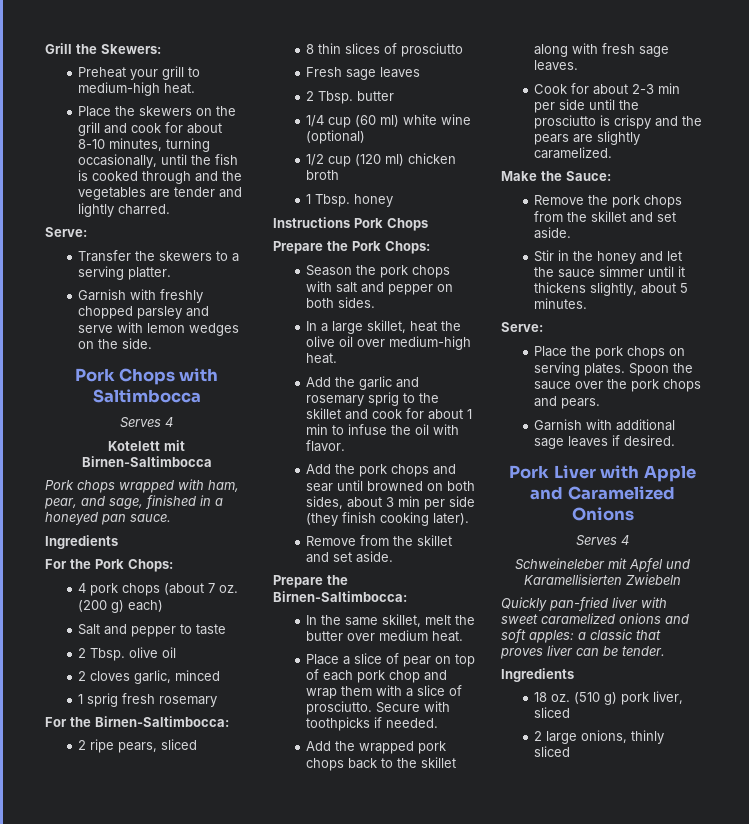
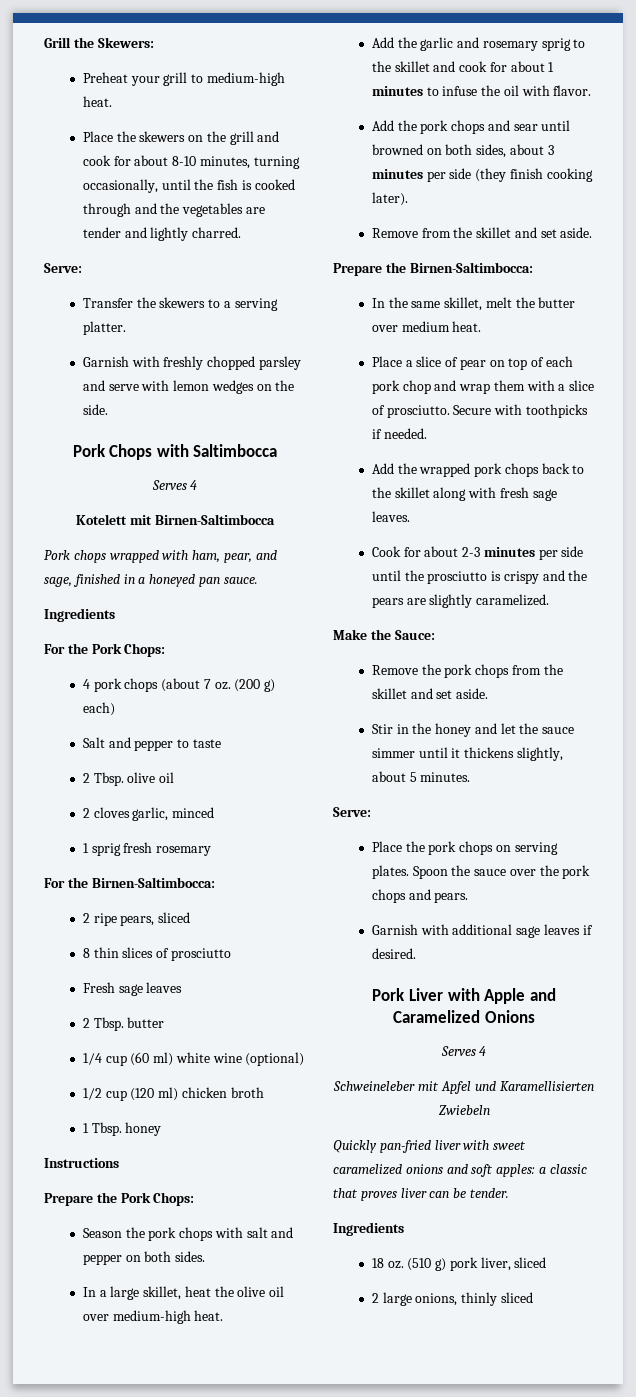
- Instructions Pork Chops
+ Instructions
- Add the garlic and rosemary sprig to the skillet and cook for about 1 min to infuse the oil with flavor.
+ Add the garlic and rosemary sprig to the skillet and cook for about 1 minutes to infuse the oil with flavor.
- Add the pork chops and sear until browned on both sides, about 3 min per side (they finish cooking later).
+ Add the pork chops and sear until browned on both sides, about 3 minutes per side (they finish cooking later).
- Cook for about 2-3 min per side until the prosciutto is crispy and the pears are slightly caramelized.
+ Cook for about 2-3 minutes per side until the prosciutto is crispy and the pears are slightly caramelized.

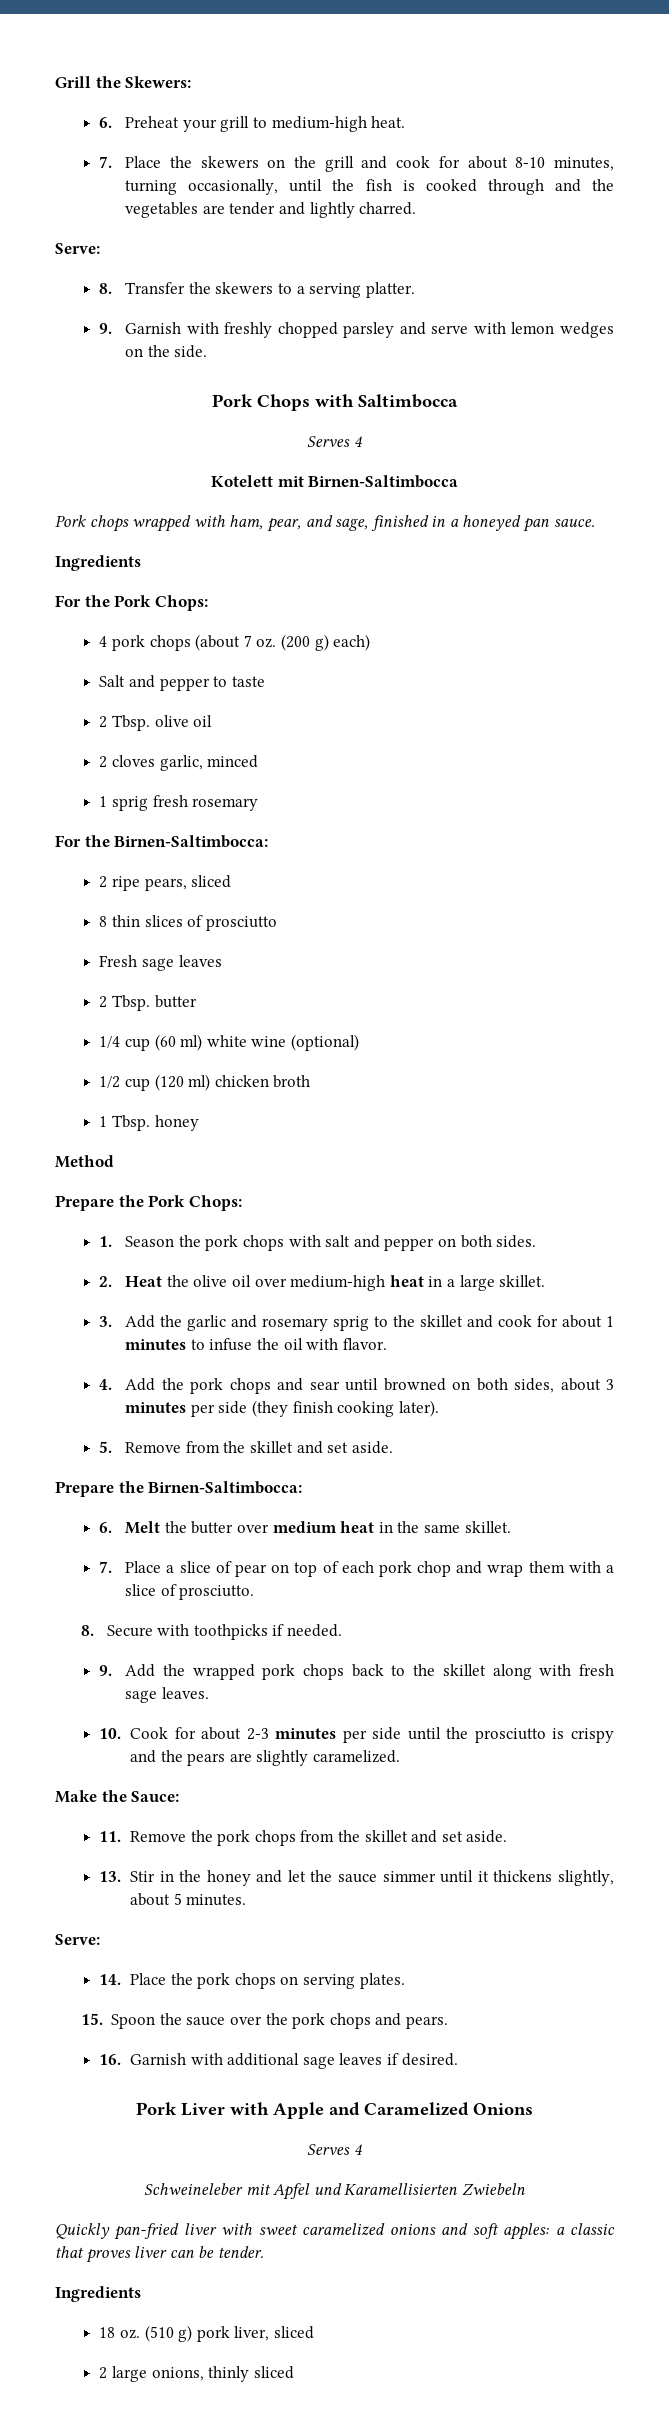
- Preheat your grill to medium-high heat.
+ 6. Preheat your grill to medium-high heat.
- Place the skewers on the grill and cook for about 8-10 minutes, turning occasionally, until the fish is cooked through and the vegetables are tender and lightly charred.
+ 7. Place the skewers on the grill and cook for about 8-10 minutes, turning occasionally, until the fish is cooked through and the vegetables are tender and lightly charred.
- Transfer the skewers to a serving platter.
+ 8. Transfer the skewers to a serving platter.
- Garnish with freshly chopped parsley and serve with lemon wedges on the side.
+ 9. Garnish with freshly chopped parsley and serve with lemon wedges on the side.
- Instructions
+ Method
- Season the pork chops with salt and pepper on both sides.
+ 1. Season the pork chops with salt and pepper on both sides.
- In a large skillet, heat the olive oil over medium-high heat.
- Add the garlic and rosemary sprig to the skillet and cook for about 1 minutes to infuse the oil with flavor.
+ 2. Heat the olive oil over medium-high heat in a large skillet.
+ 3. Add the garlic and rosemary sprig to the skillet and cook for about 1 minutes to infuse the oil with flavor.
- Add the pork chops and sear until browned on both sides, about 3 minutes per side (they finish cooking later).
+ 4. Add the pork chops and sear until browned on both sides, about 3 minutes per side (they finish cooking later).
- Remove from the skillet and set aside.
+ 5. Remove from the skillet and set aside.
- In the same skillet, melt the butter over medium heat.
- Place a slice of pear on top of each pork chop and wrap them with a slice of prosciutto. Secure with toothpicks if needed.
+ 6. Melt the butter over medium heat in the same skillet.
+ 7. Place a slice of pear on top of each pork chop and wrap them with a slice of prosciutto.
+ 8. Secure with toothpicks if needed.
- Add the wrapped pork chops back to the skillet along with fresh sage leaves.
+ 9. Add the wrapped pork chops back to the skillet along with fresh sage leaves.
- Cook for about 2-3 minutes per side until the prosciutto is crispy and the pears are slightly caramelized.
+ 10. Cook for about 2-3 minutes per side until the prosciutto is crispy and the pears are slightly caramelized.
- Remove the pork chops from the skillet and set aside.
+ 11. Remove the pork chops from the skillet and set aside.
- Stir in the honey and let the sauce simmer until it thickens slightly, about 5 minutes.
+ 13. Stir in the honey and let the sauce simmer until it thickens slightly, about 5 minutes.
- Place the pork chops on serving plates. Spoon the sauce over the pork chops and pears.
+ 14. Place the pork chops on serving plates.
+ 15. Spoon the sauce over the pork chops and pears.
- Garnish with additional sage leaves if desired.
+ 16. Garnish with additional sage leaves if desired.

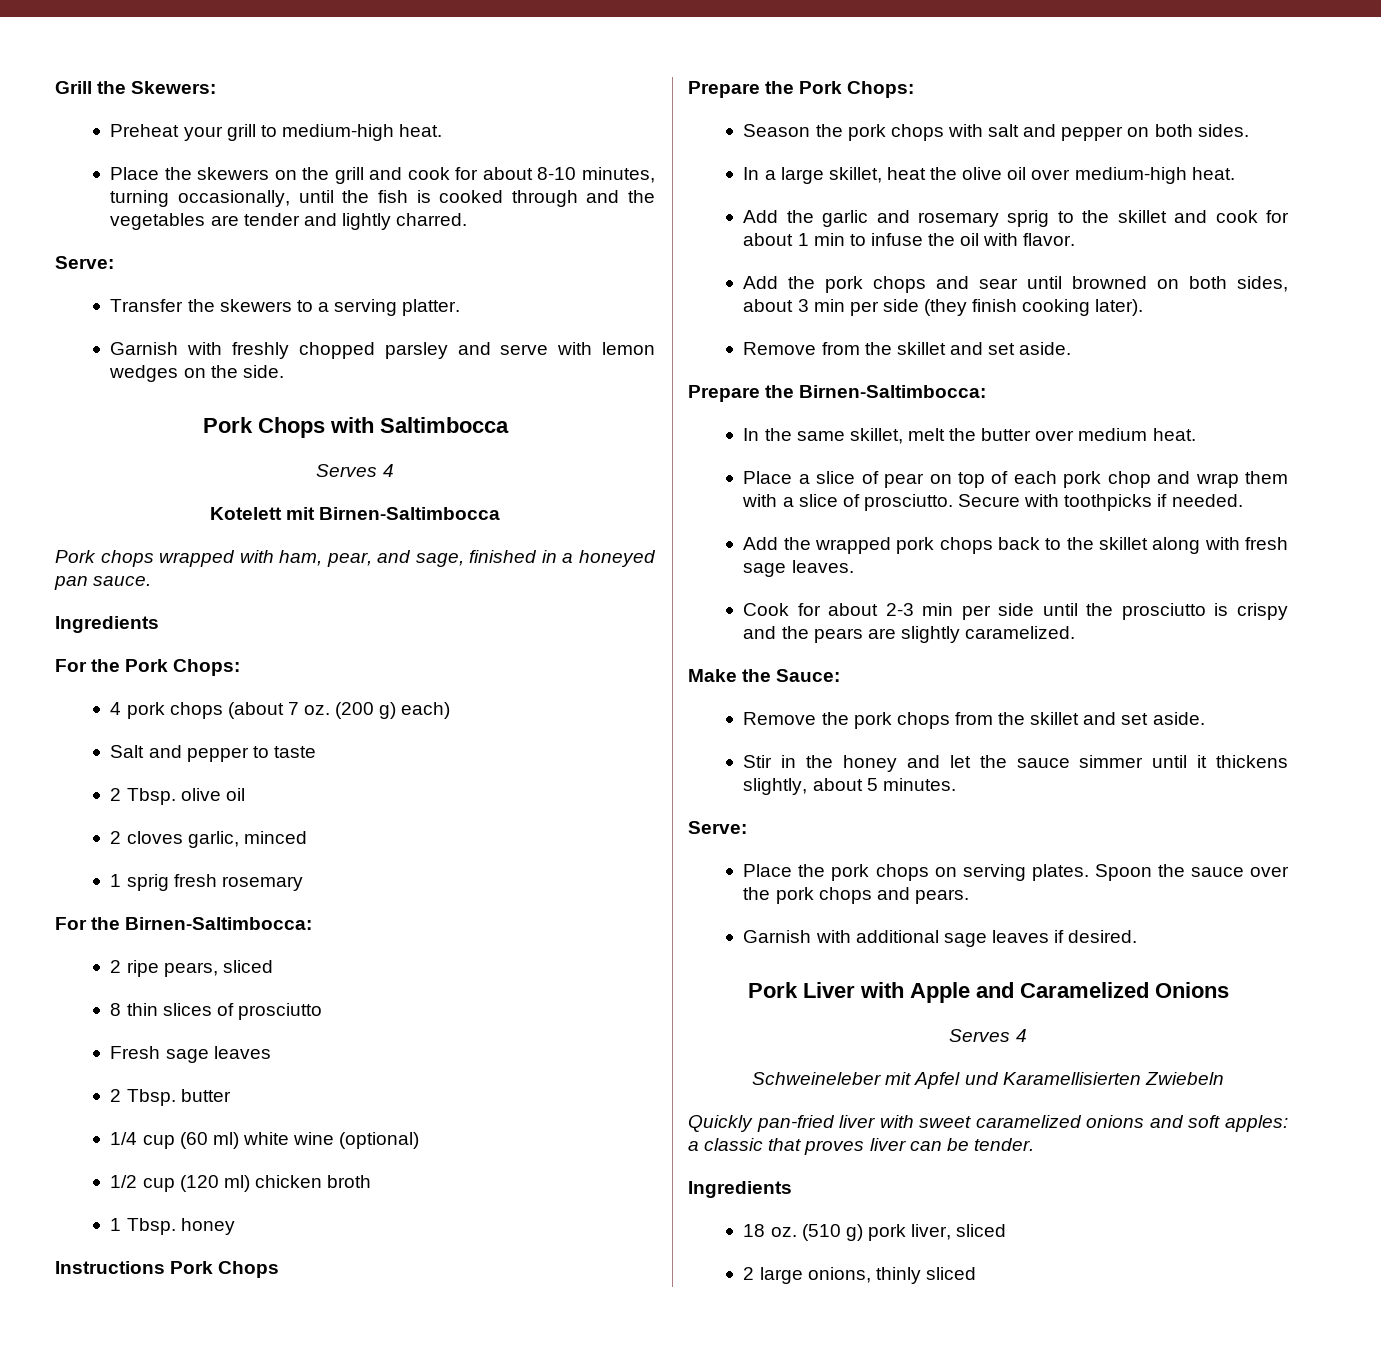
- 6. Preheat your grill to medium-high heat.
+ Preheat your grill to medium-high heat.
- 7. Place the skewers on the grill and cook for about 8-10 minutes, turning occasionally, until the fish is cooked through and the vegetables are tender and lightly charred.
+ Place the skewers on the grill and cook for about 8-10 minutes, turning occasionally, until the fish is cooked through and the vegetables are tender and lightly charred.
- 8. Transfer the skewers to a serving platter.
+ Transfer the skewers to a serving platter.
- 9. Garnish with freshly chopped parsley and serve with lemon wedges on the side.
+ Garnish with freshly chopped parsley and serve with lemon wedges on the side.
- Method
+ Instructions Pork Chops
- 1. Season the pork chops with salt and pepper on both sides.
+ Season the pork chops with salt and pepper on both sides.
- 2. Heat the olive oil over medium-high heat in a large skillet.
- 3. Add the garlic and rosemary sprig to the skillet and cook for about 1 minutes to infuse the oil with flavor.
+ In a large skillet, heat the olive oil over medium-high heat.
+ Add the garlic and rosemary sprig to the skillet and cook for about 1 min to infuse the oil with flavor.
- 4. Add the pork chops and sear until browned on both sides, about 3 minutes per side (they finish cooking later).
+ Add the pork chops and sear until browned on both sides, about 3 min per side (they finish cooking later).
- 5. Remove from the skillet and set aside.
+ Remove from the skillet and set aside.
- 6. Melt the butter over medium heat in the same skillet.
- 7. Place a slice of pear on top of each pork chop and wrap them with a slice of prosciutto.
- 8. Secure with toothpicks if needed.
+ In the same skillet, melt the butter over medium heat.
+ Place a slice of pear on top of each pork chop and wrap them with a slice of prosciutto. Secure with toothpicks if needed.
- 9. Add the wrapped pork chops back to the skillet along with fresh sage leaves.
+ Add the wrapped pork chops back to the skillet along with fresh sage leaves.
- 10. Cook for about 2-3 minutes per side until the prosciutto is crispy and the pears are slightly caramelized.
+ Cook for about 2-3 min per side until the prosciutto is crispy and the pears are slightly caramelized.
- 11. Remove the pork chops from the skillet and set aside.
+ Remove the pork chops from the skillet and set aside.
- 13. Stir in the honey and let the sauce simmer until it thickens slightly, about 5 minutes.
+ Stir in the honey and let the sauce simmer until it thickens slightly, about 5 minutes.
- 14. Place the pork chops on serving plates.
- 15. Spoon the sauce over the pork chops and pears.
+ Place the pork chops on serving plates. Spoon the sauce over the pork chops and pears.
- 16. Garnish with additional sage leaves if desired.
+ Garnish with additional sage leaves if desired.

